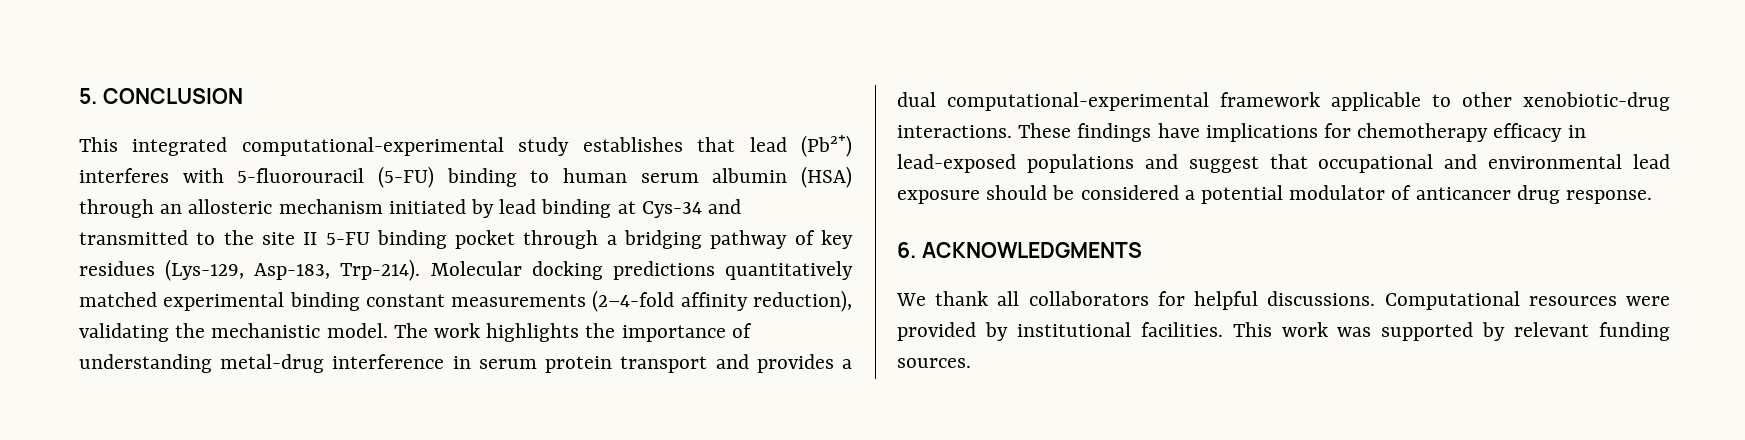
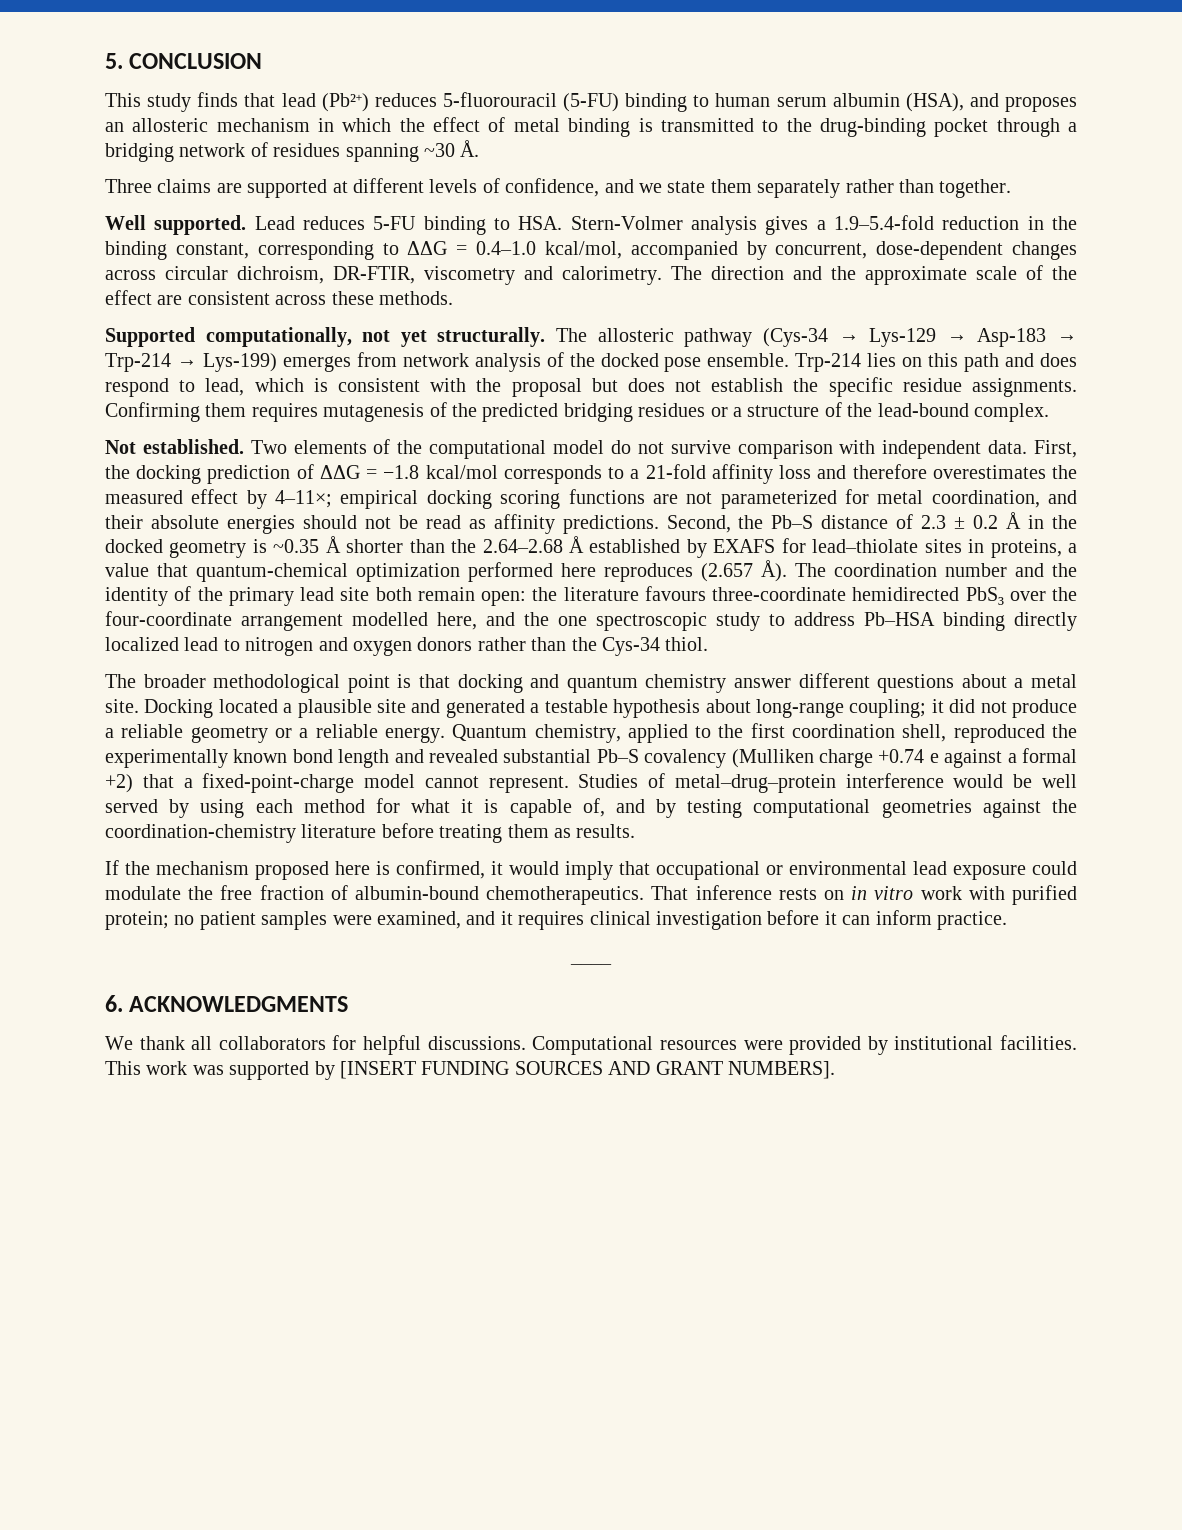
- This integrated computational-experimental study establishes that lead (Pb²⁺) interferes with 5-fluorouracil (5-FU) binding to human serum albumin (HSA) through an allosteric mechanism initiated by lead binding at Cys-34 and transmitted to the site II 5-FU binding pocket through a bridging pathway of key residues (Lys-129, Asp-183, Trp-214). Molecular docking predictions quantitatively matched experimental binding constant measurements (2–4-fold affinity reduction), validating the mechanistic model. The work highlights the importance of understanding metal-drug interference in serum protein transport and provides a dual computational-experimental framework applicable to other xenobiotic-drug interactions. These findings have implications for chemotherapy efficacy in lead-exposed populations and suggest that occupational and environmental lead exposure should be considered a potential modulator of anticancer drug response.
+ This study finds that lead (Pb²⁺) reduces 5-fluorouracil (5-FU) binding to human serum albumin (HSA), and proposes an allosteric mechanism in which the effect of metal binding is transmitted to the drug-binding pocket through a bridging network of residues spanning ~30 Å.
+ Three claims are supported at different levels of confidence, and we state them separately rather than together.
+ Well supported. Lead reduces 5-FU binding to HSA. Stern-Volmer analysis gives a 1.9–5.4-fold reduction in the binding constant, corresponding to ΔΔG = 0.4–1.0 kcal/mol, accompanied by concurrent, dose-dependent changes across circular dichroism, DR-FTIR, viscometry and calorimetry. The direction and the approximate scale of the effect are consistent across these methods.
+ Supported computationally, not yet structurally. The allosteric pathway (Cys-34 → Lys-129 → Asp-183 → Trp-214 → Lys-199) emerges from network analysis of the docked pose ensemble. Trp-214 lies on this path and does respond to lead, which is consistent with the proposal but does not establish the specific residue assignments. Confirming them requires mutagenesis of the predicted bridging residues or a structure of the lead-bound complex.
+ Not established. Two elements of the computational model do not survive comparison with independent data. First, the docking prediction of ΔΔG = −1.8 kcal/mol corresponds to a 21-fold affinity loss and therefore overestimates the measured effect by 4–11×; empirical docking scoring functions are not parameterized for metal coordination, and their absolute energies should not be read as affinity predictions. Second, the Pb–S distance of 2.3 ± 0.2 Å in the docked geometry is ~0.35 Å shorter than the 2.64–2.68 Å established by EXAFS for lead–thiolate sites in proteins, a value that quantum-chemical optimization performed here reproduces (2.657 Å). The coordination number and the identity of the primary lead site both remain open: the literature favours three-coordinate hemidirected PbS₃ over the four-coordinate arrangement modelled here, and the one spectroscopic study to address Pb–HSA binding directly localized lead to nitrogen and oxygen donors rather than the Cys-34 thiol.
+ The broader methodological point is that docking and quantum chemistry answer different questions about a metal site. Docking located a plausible site and generated a testable hypothesis about long-range coupling; it did not produce a reliable geometry or a reliable energy. Quantum chemistry, applied to the first coordination shell, reproduced the experimentally known bond length and revealed substantial Pb–S covalency (Mulliken charge +0.74 e against a formal +2) that a fixed-point-charge model cannot represent. Studies of metal–drug–protein interference would be well served by using each method for what it is capable of, and by testing computational geometries against the coordination-chemistry literature before treating them as results.
+ If the mechanism proposed here is confirmed, it would imply that occupational or environmental lead exposure could modulate the free fraction of albumin-bound chemotherapeutics. That inference rests on in vitro work with purified protein; no patient samples were examined, and it requires clinical investigation before it can inform practice.
+ ____
- This work was supported by relevant funding sources.
+ This work was supported by [INSERT FUNDING SOURCES AND GRANT NUMBERS].

